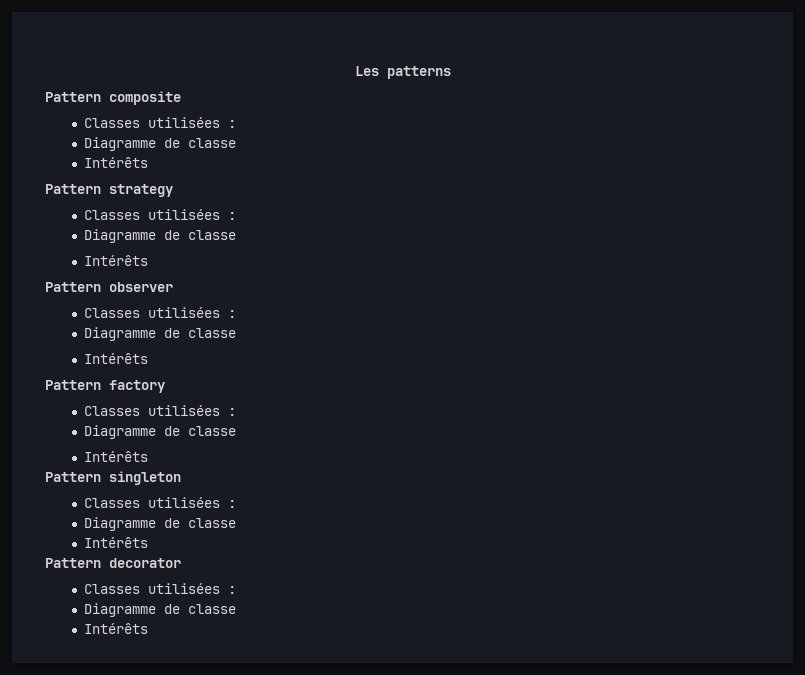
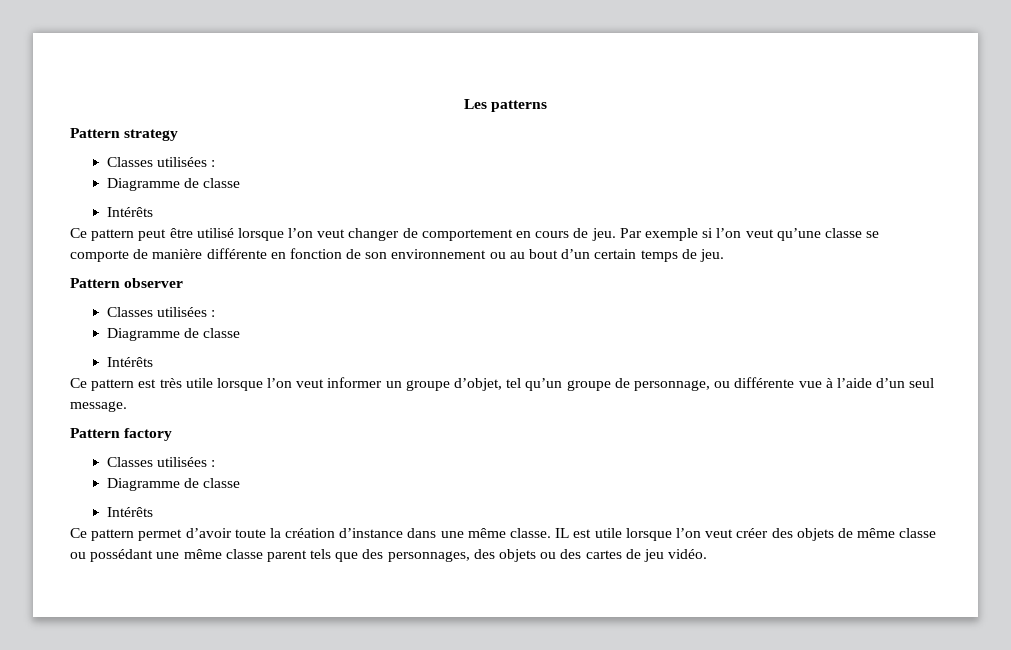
- Pattern composite
- Classes utilisées :
- Diagramme de classe
- Intérêts
+ Ce pattern peut être utilisé lorsque l’on veut changer de comportement en cours de jeu. Par exemple si l’on veut qu’une classe se comporte de manière différente en fonction de son environnement ou au bout d’un certain temps de jeu.
+ Ce pattern est très utile lorsque l’on veut informer un groupe d’objet, tel qu’un groupe de personnage, ou différente vue à l’aide d’un seul message.
- Pattern singleton
- Classes utilisées :
- Diagramme de classe
- Intérêts
- Pattern decorator
- Classes utilisées :
- Diagramme de classe
- Intérêts
+ Ce pattern permet d’avoir toute la création d’instance dans une même classe. IL est utile lorsque l’on veut créer des objets de même classe ou possédant une même classe parent tels que des personnages, des objets ou des cartes de jeu vidéo.

